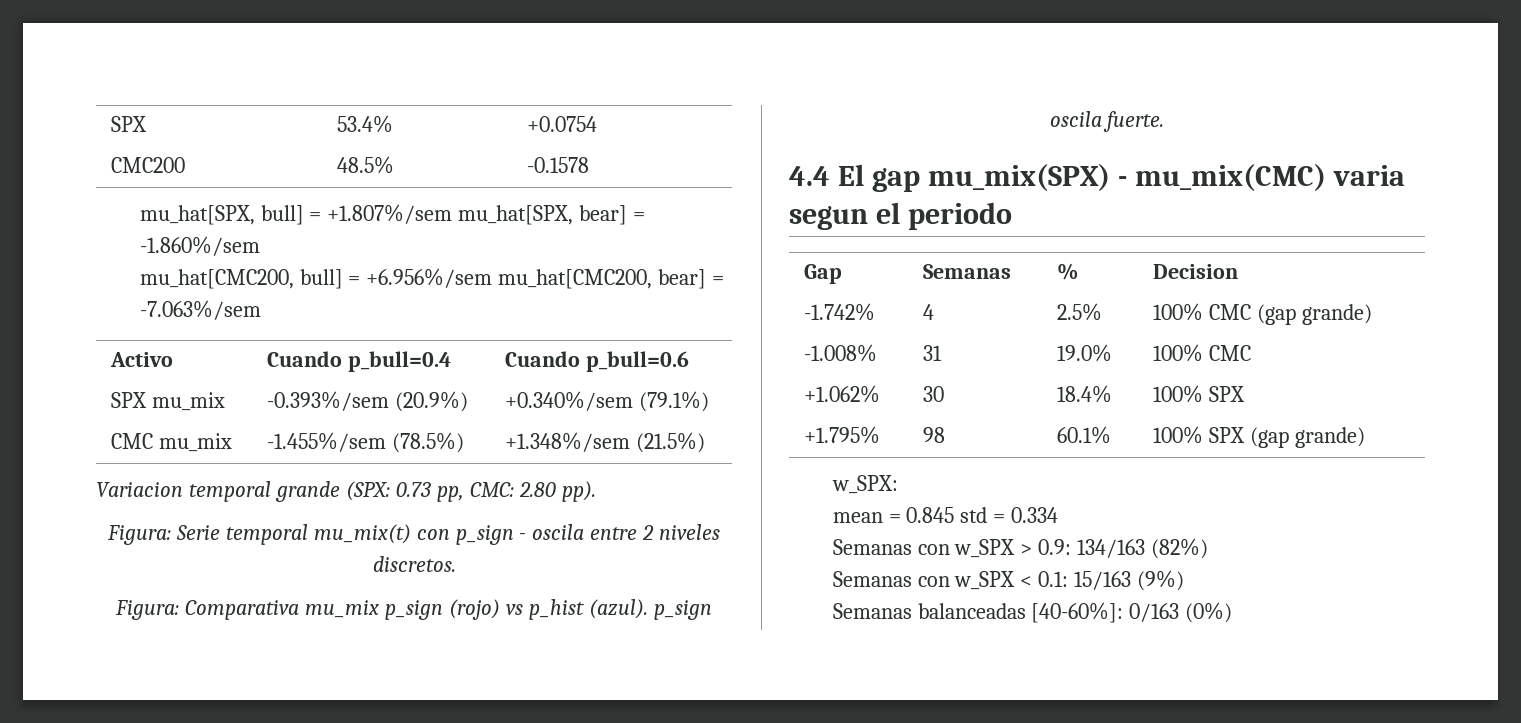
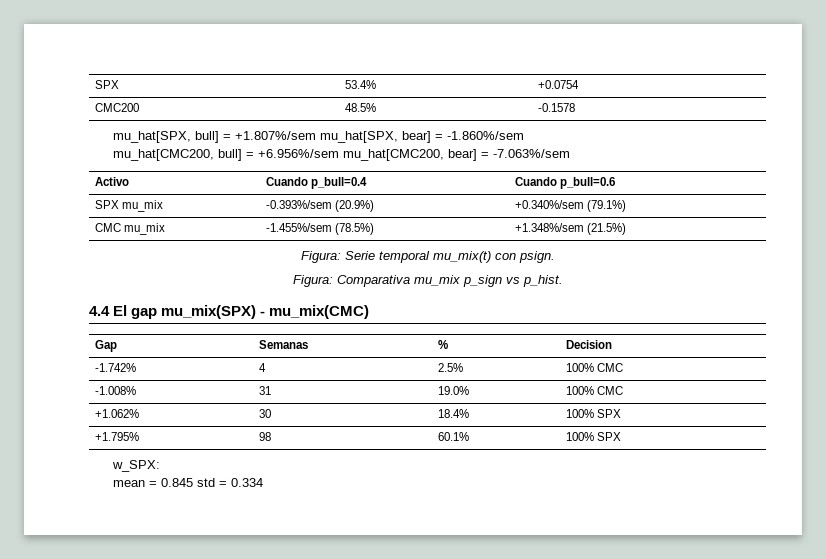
- Variacion temporal grande (SPX: 0.73 pp, CMC: 2.80 pp).
- Figura: Serie temporal mu_mix(t) con p_sign - oscila entre 2 niveles discretos.
- Figura: Comparativa mu_mix p_sign (rojo) vs p_hist (azul). p_sign oscila fuerte.
+ Figura: Serie temporal mu_mix(t) con psign.
+ Figura: Comparativa mu_mix p_sign vs p_hist.
- 4.4 El gap mu_mix(SPX) - mu_mix(CMC) varia segun el periodo
+ 4.4 El gap mu_mix(SPX) - mu_mix(CMC)
- -1.742% | 4 | 2.5% | 100% CMC (gap grande)
+ -1.742% | 4 | 2.5% | 100% CMC
- +1.795% | 98 | 60.1% | 100% SPX (gap grande)
+ +1.795% | 98 | 60.1% | 100% SPX
- Semanas con w_SPX > 0.9: 134/163 (82%)
- Semanas con w_SPX < 0.1: 15/163 (9%)
- Semanas balanceadas [40-60%]: 0/163 (0%)

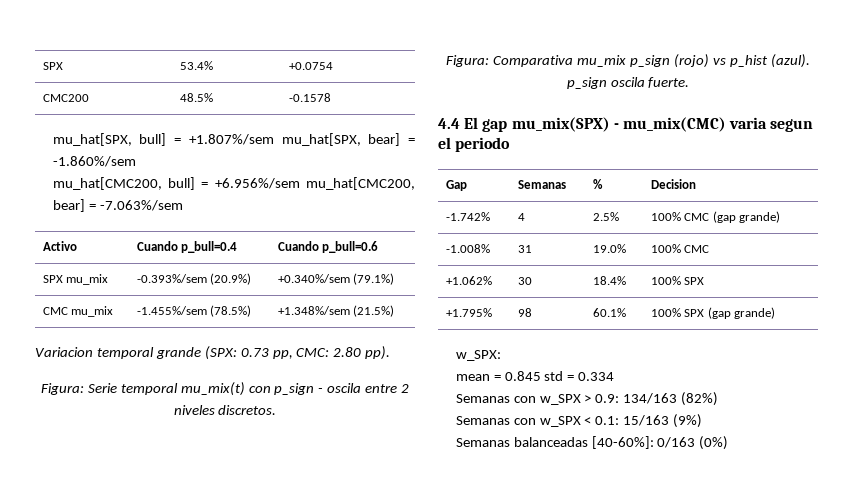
+ Variacion temporal grande (SPX: 0.73 pp, CMC: 2.80 pp).
- Figura: Serie temporal mu_mix(t) con psign.
- Figura: Comparativa mu_mix p_sign vs p_hist.
+ Figura: Serie temporal mu_mix(t) con p_sign - oscila entre 2 niveles discretos.
+ Figura: Comparativa mu_mix p_sign (rojo) vs p_hist (azul). p_sign oscila fuerte.
- 4.4 El gap mu_mix(SPX) - mu_mix(CMC)
+ 4.4 El gap mu_mix(SPX) - mu_mix(CMC) varia segun el periodo
- -1.742% | 4 | 2.5% | 100% CMC
+ -1.742% | 4 | 2.5% | 100% CMC (gap grande)
- +1.795% | 98 | 60.1% | 100% SPX
+ +1.795% | 98 | 60.1% | 100% SPX (gap grande)
+ Semanas con w_SPX > 0.9: 134/163 (82%)
+ Semanas con w_SPX < 0.1: 15/163 (9%)
+ Semanas balanceadas [40-60%]: 0/163 (0%)

